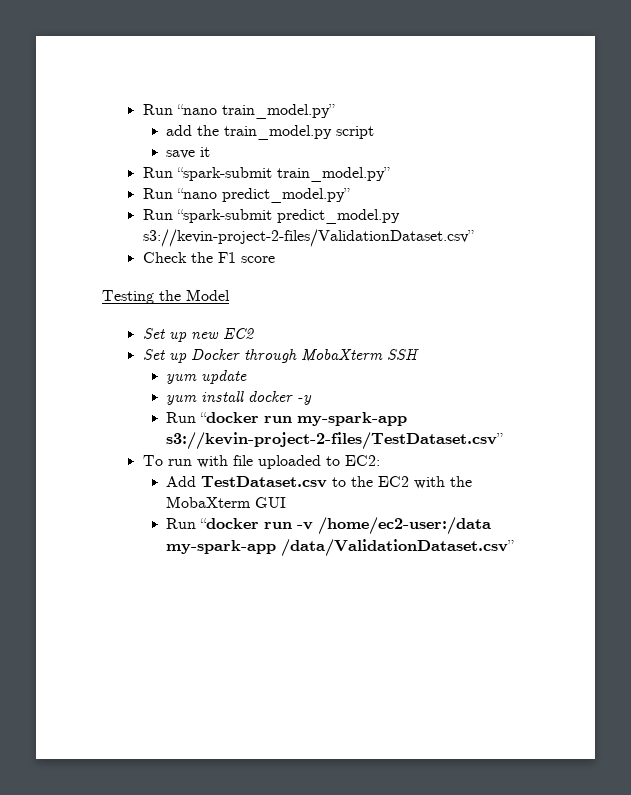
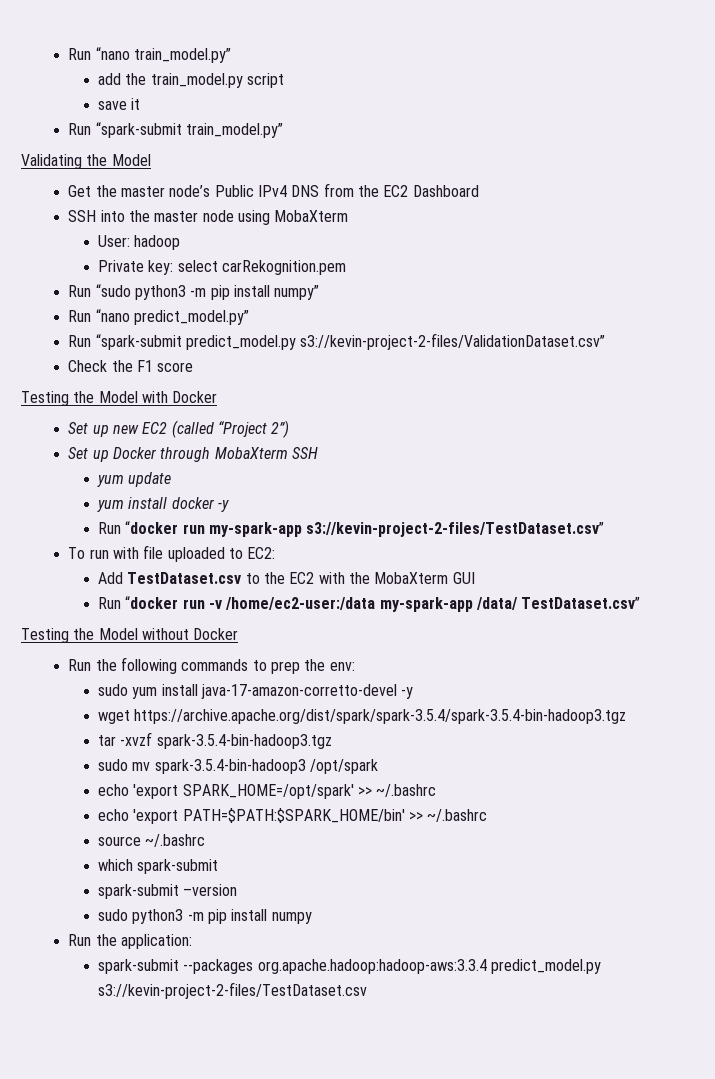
+ Validating the Model
+ Get the master node’s Public IPv4 DNS from the EC2 Dashboard
+ SSH into the master node using MobaXterm
+ User: hadoop
+ Private key: select carRekognition.pem
+ Run “sudo python3 -m pip install numpy”
- Testing the Model
+ Testing the Model with Docker
- Set up new EC2
+ Set up new EC2 (called “Project 2”)
- Run “docker run -v /home/ec2-user:/data my-spark-app /data/ValidationDataset.csv”
+ Run “docker run -v /home/ec2-user:/data my-spark-app /data/ TestDataset.csv”
+ Testing the Model without Docker
+ Run the following commands to prep the env:
+ sudo yum install java-17-amazon-corretto-devel -y
+ wget https://archive.apache.org/dist/spark/spark-3.5.4/spark-3.5.4-bin-hadoop3.tgz
+ tar -xvzf spark-3.5.4-bin-hadoop3.tgz
+ sudo mv spark-3.5.4-bin-hadoop3 /opt/spark
+ echo 'export SPARK_HOME=/opt/spark' >> ~/.bashrc
+ echo 'export PATH=$PATH:$SPARK_HOME/bin' >> ~/.bashrc
+ source ~/.bashrc
+ which spark-submit
+ spark-submit –version
+ sudo python3 -m pip install numpy
+ Run the application:
+ spark-submit --packages org.apache.hadoop:hadoop-aws:3.3.4 predict_model.py s3://kevin-project-2-files/TestDataset.csv

